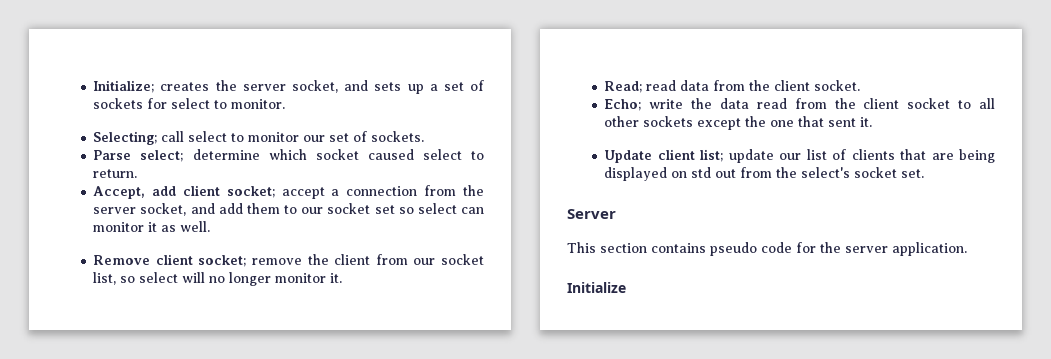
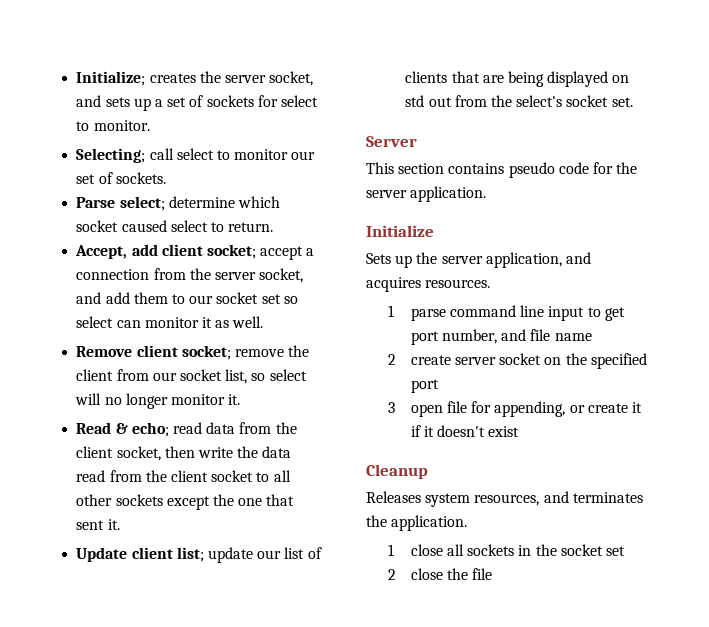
- Read; read data from the client socket.
- Echo; write the data read from the client socket to all other sockets except the one that sent it.
+ Read & echo; read data from the client socket, then write the data read from the client socket to all other sockets except the one that sent it.
+ Sets up the server application, and acquires resources.
+ 1 parse command line input to get port number, and file name
+ 2 create server socket on the specified port
+ 3 open file for appending, or create it if it doesn't exist
+ Cleanup
+ Releases system resources, and terminates the application.
+ 1 close all sockets in the socket set
+ 2 close the file

